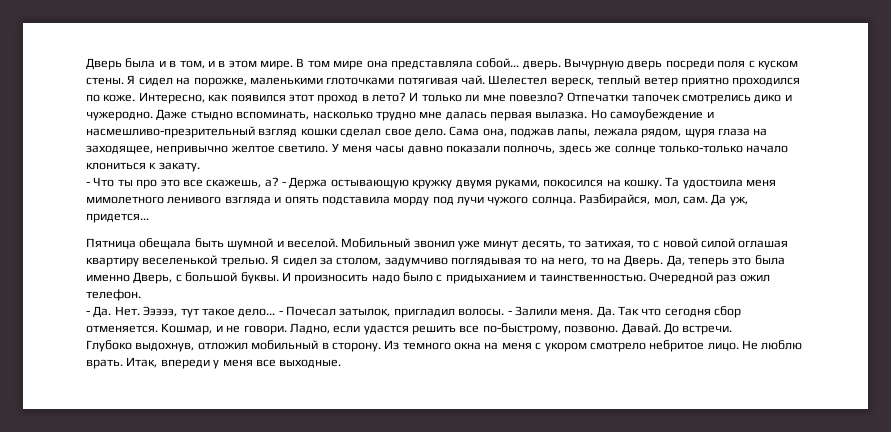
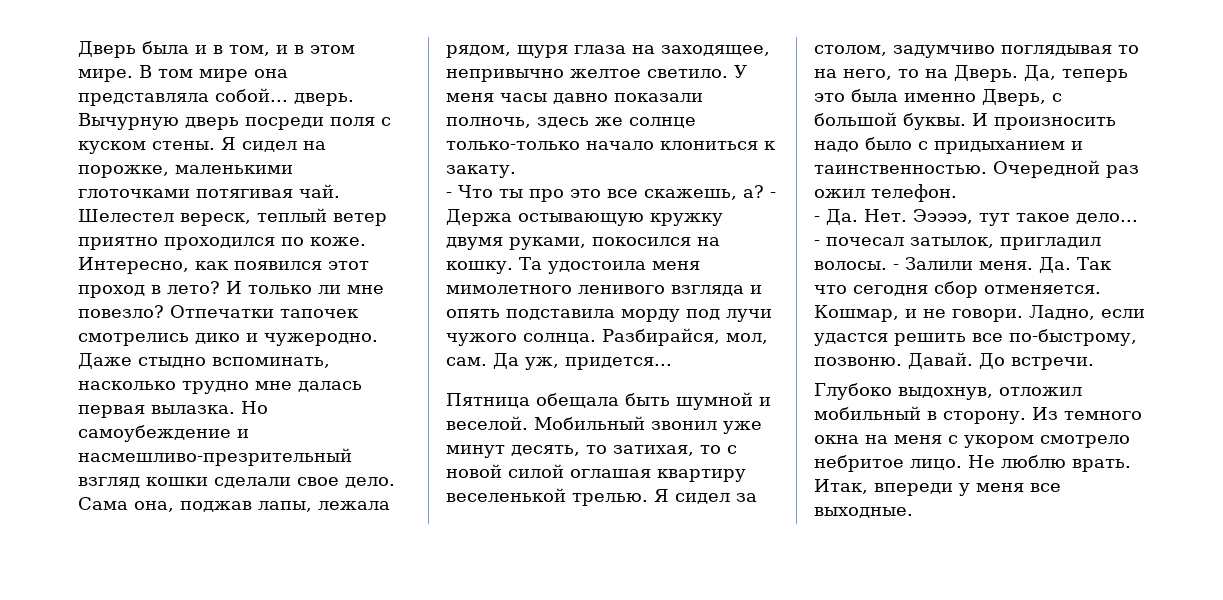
- Но самоубеждение и насмешливо-презрительный взгляд кошки сделал свое дело.
+ Но самоубеждение и насмешливо-презрительный взгляд кошки сделали свое дело.
- - Почесал затылок, пригладил волосы.
+ - почесал затылок, пригладил волосы.

